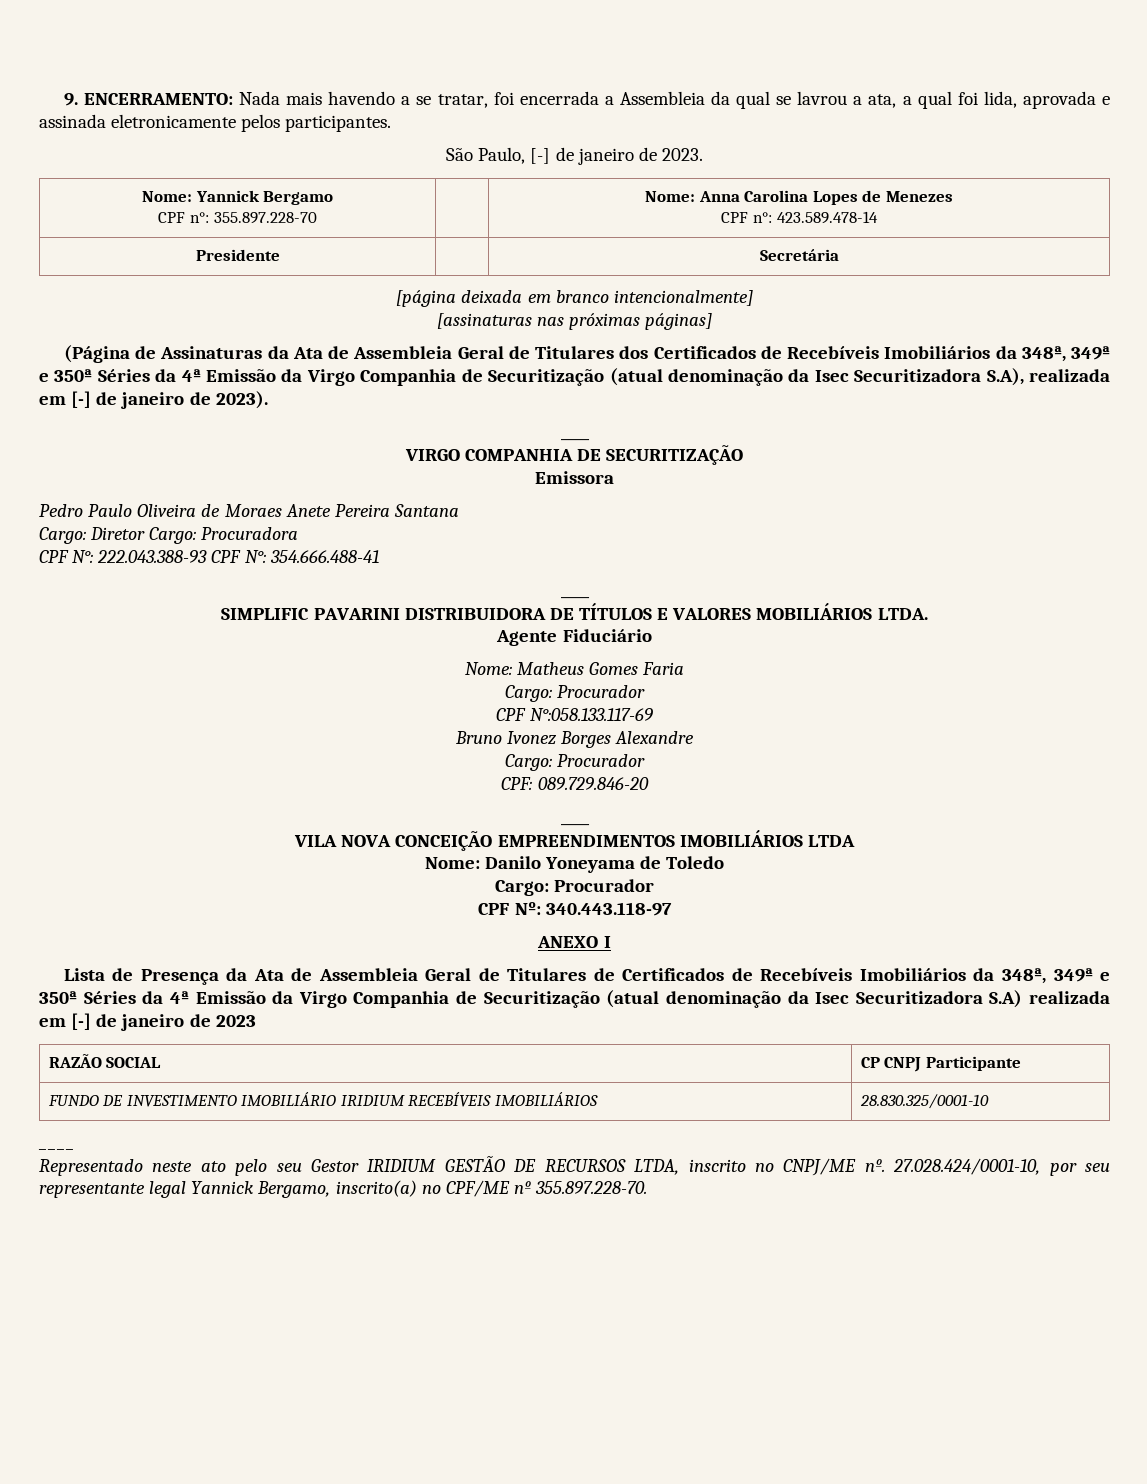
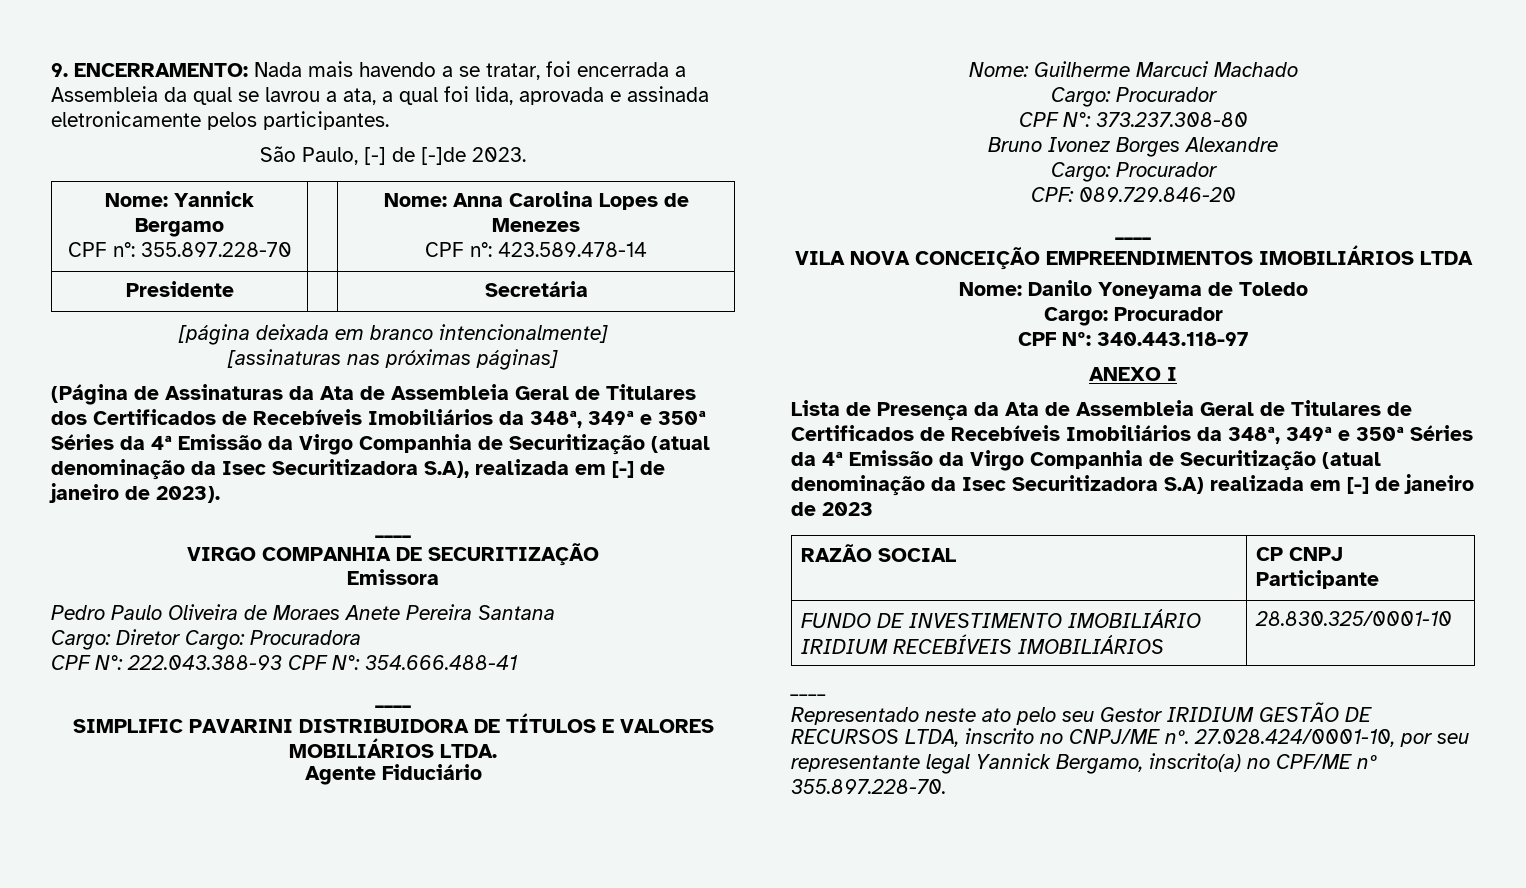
- São Paulo, [-] de janeiro de 2023.
+ São Paulo, [-] de [-]de 2023.
- Nome: Matheus Gomes Faria
+ Nome: Guilherme Marcuci Machado
  Cargo: Procurador
- CPF N°:058.133.117-69
+ CPF N°: 373.237.308-80

